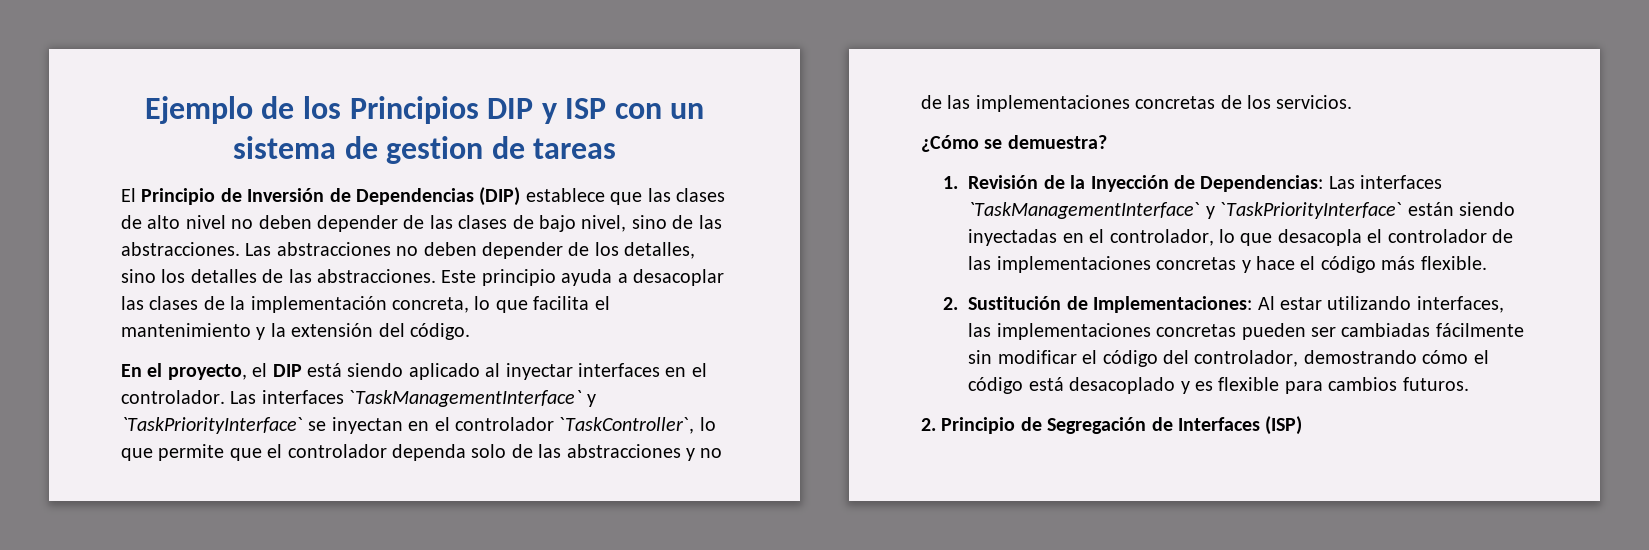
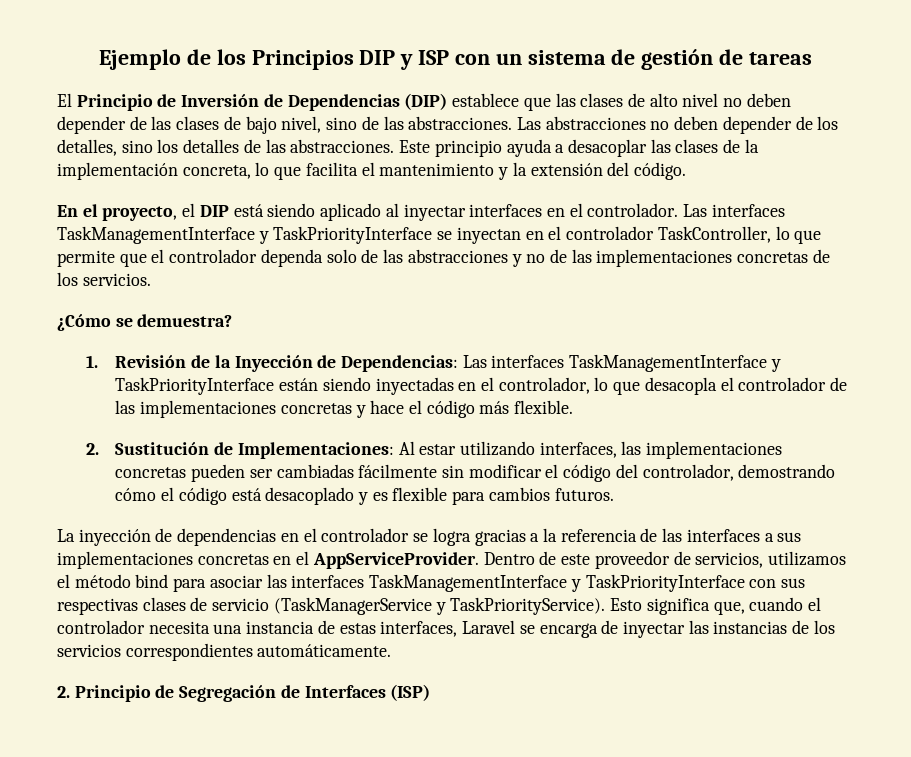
- Ejemplo de los Principios DIP y ISP con un sistema de gestion de tareas
+ Ejemplo de los Principios DIP y ISP con un sistema de gestión de tareas
- Las interfaces `TaskManagementInterface` y `TaskPriorityInterface` se inyectan en el controlador `TaskController`, lo que permite que el controlador dependa solo de las abstracciones y no de las implementaciones concretas de los servicios.
+ Las interfaces TaskManagementInterface y TaskPriorityInterface se inyectan en el controlador TaskController, lo que permite que el controlador dependa solo de las abstracciones y no de las implementaciones concretas de los servicios.
- 1. Revisión de la Inyección de Dependencias: Las interfaces `TaskManagementInterface` y `TaskPriorityInterface` están siendo inyectadas en el controlador, lo que desacopla el controlador de las implementaciones concretas y hace el código más flexible.
+ 1. Revisión de la Inyección de Dependencias: Las interfaces TaskManagementInterface y TaskPriorityInterface están siendo inyectadas en el controlador, lo que desacopla el controlador de las implementaciones concretas y hace el código más flexible.
+ La inyección de dependencias en el controlador se logra gracias a la referencia de las interfaces a sus implementaciones concretas en el AppServiceProvider. Dentro de este proveedor de servicios, utilizamos el método bind para asociar las interfaces TaskManagementInterface y TaskPriorityInterface con sus respectivas clases de servicio (TaskManagerService y TaskPriorityService). Esto significa que, cuando el controlador necesita una instancia de estas interfaces, Laravel se encarga de inyectar las instancias de los servicios correspondientes automáticamente.

